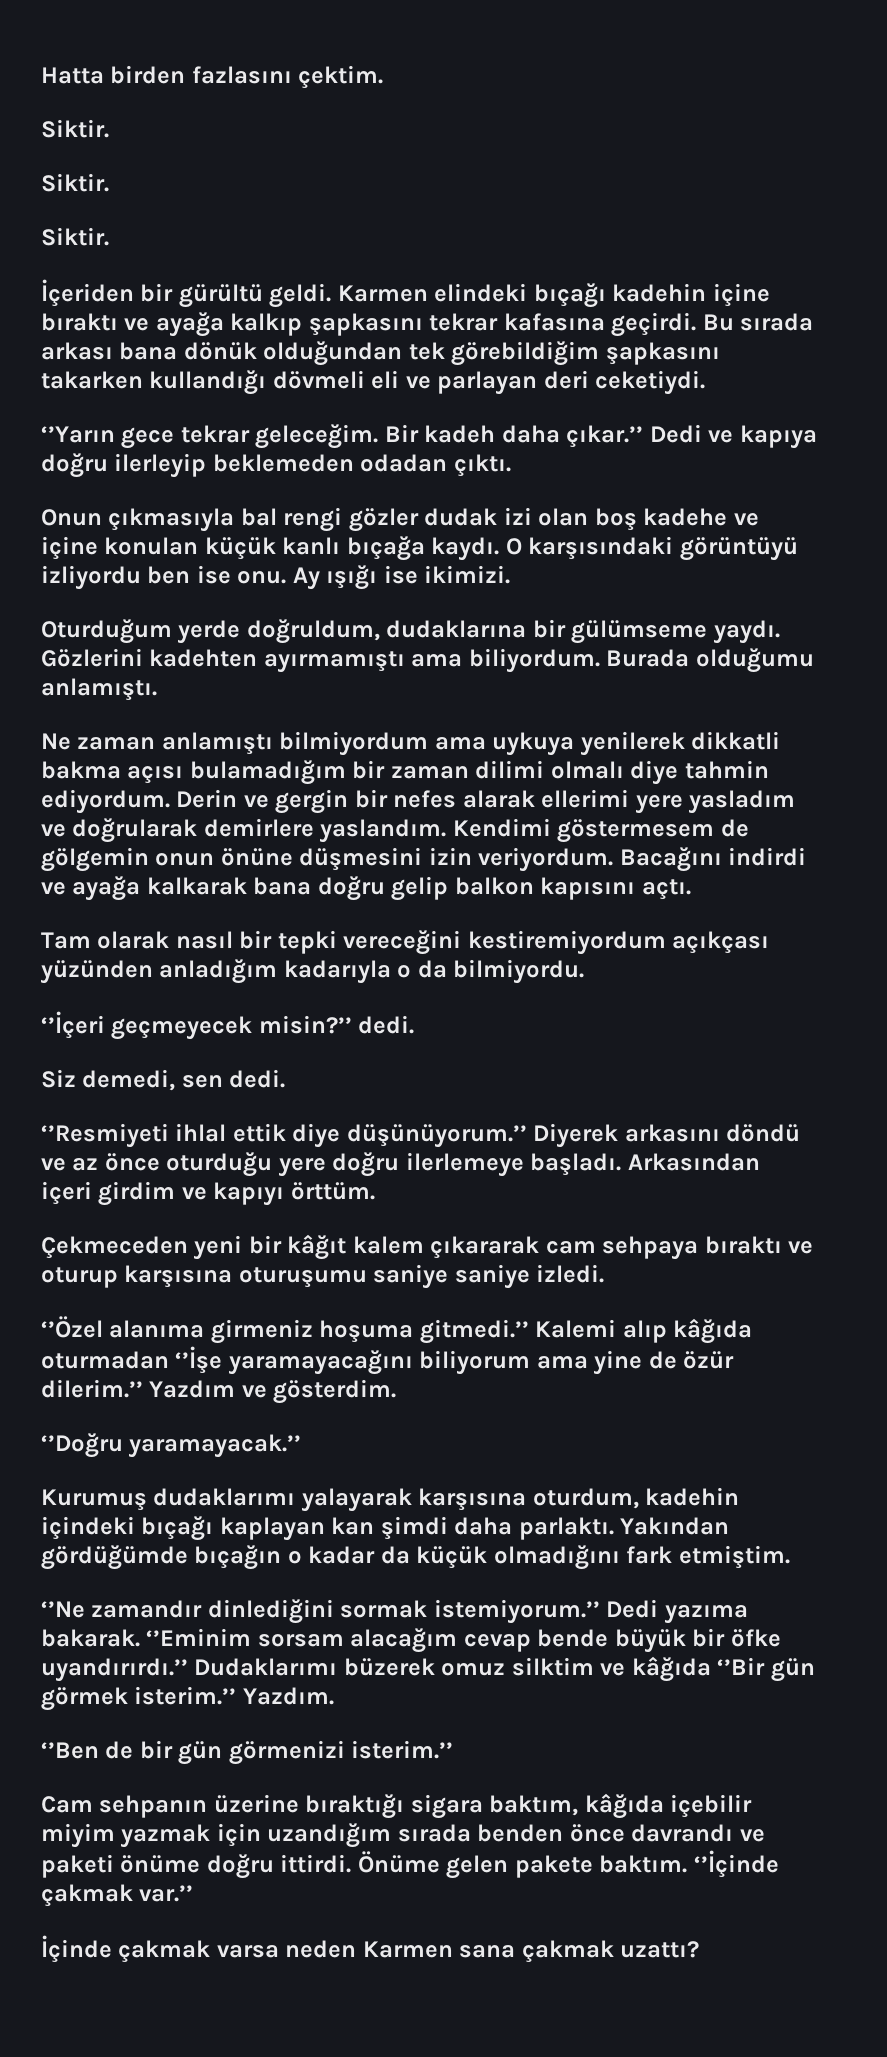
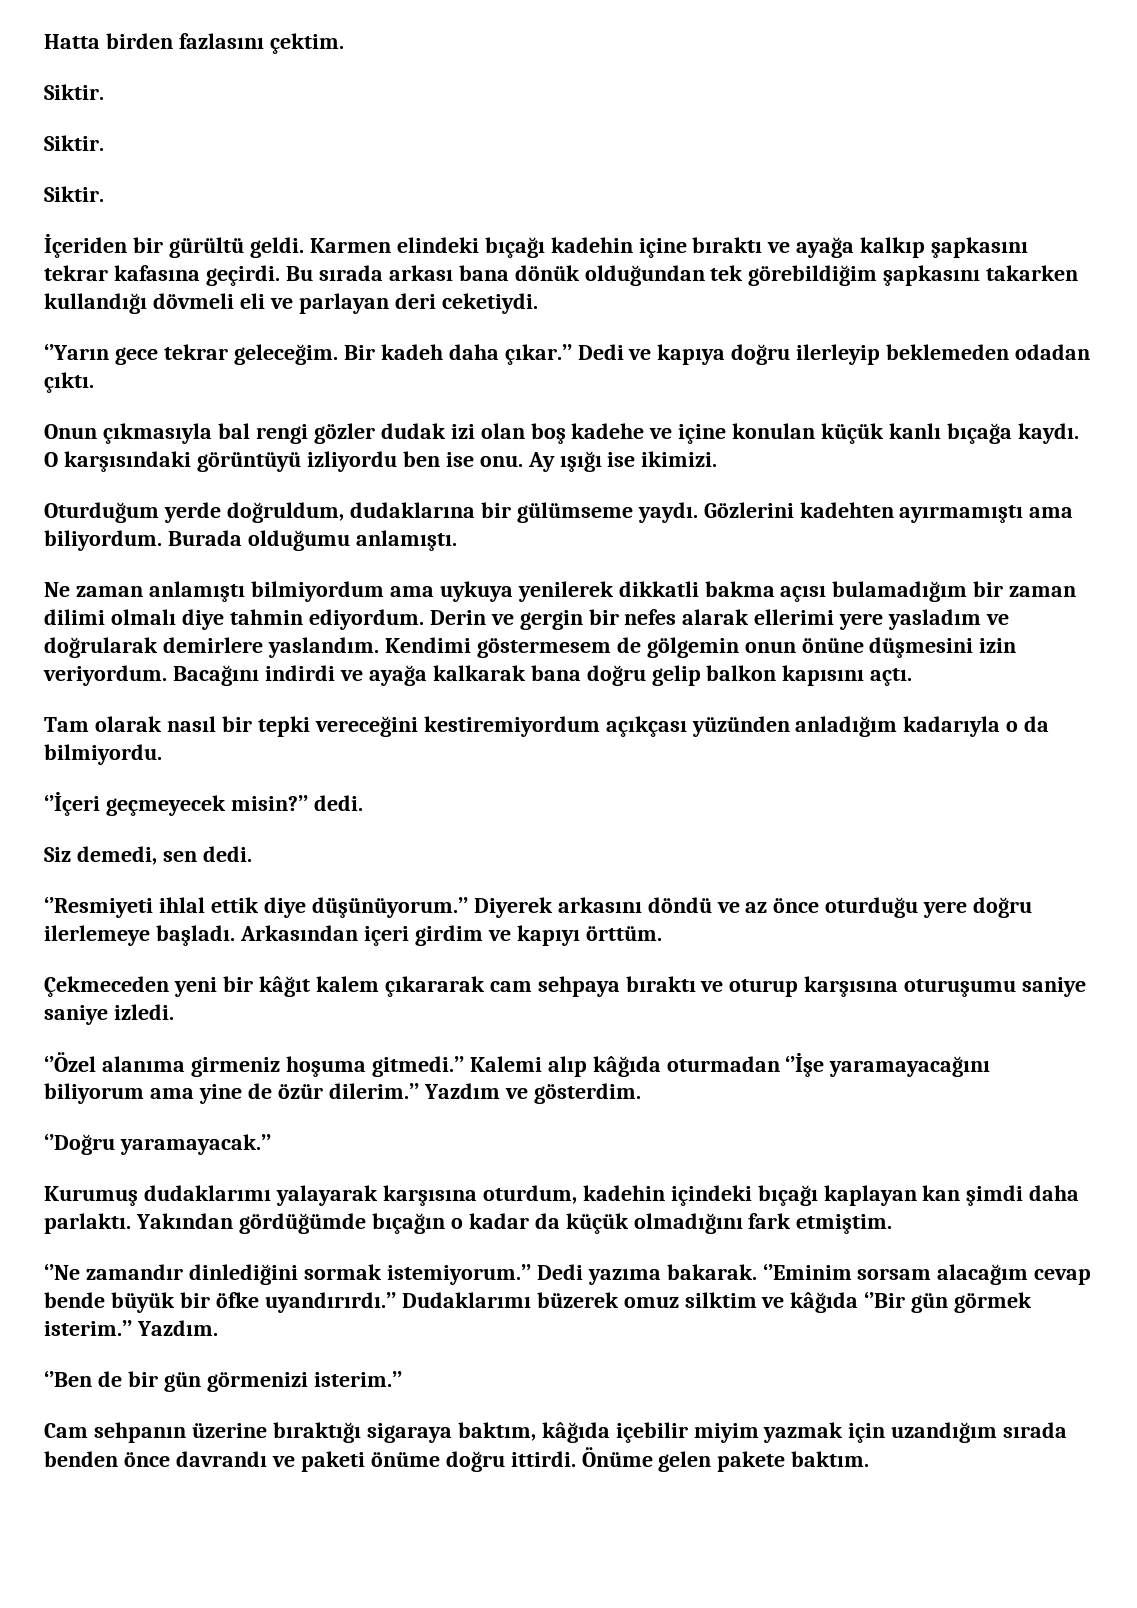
- Cam sehpanın üzerine bıraktığı sigara baktım, kâğıda içebilir miyim yazmak için uzandığım sırada benden önce davrandı ve paketi önüme doğru ittirdi.
+ Cam sehpanın üzerine bıraktığı sigaraya baktım, kâğıda içebilir miyim yazmak için uzandığım sırada benden önce davrandı ve paketi önüme doğru ittirdi.
- ‘’İçinde çakmak var.’’
- İçinde çakmak varsa neden Karmen sana çakmak uzattı?

